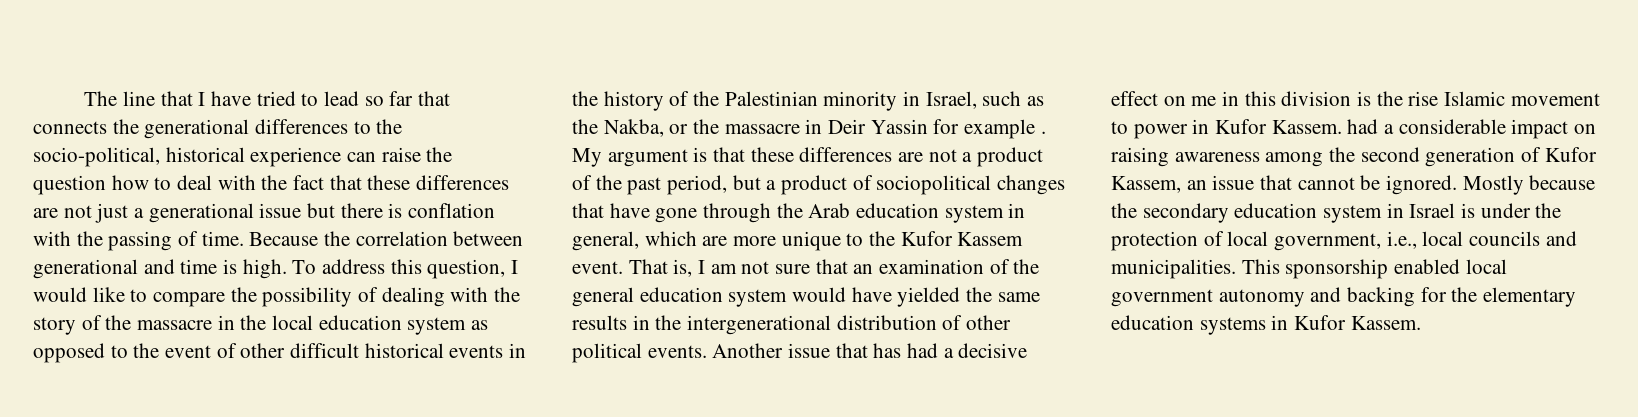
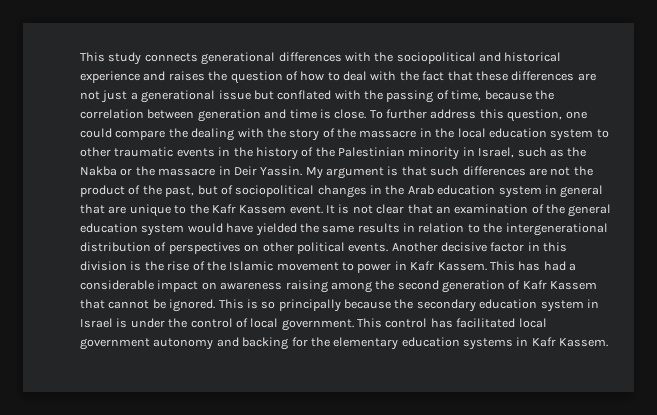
- The line that I have tried to lead so far that connects the generational differences to the socio-political, historical experience can raise the question how to deal with the fact that these differences are not just a generational issue but there is conflation with the passing of time. Because the correlation between generational and time is high. To address this question, I would like to compare the possibility of dealing with the story of the massacre in the local education system as opposed to the event of other difficult historical events in the history of the Palestinian minority in Israel, such as the Nakba, or the massacre in Deir Yassin for example .
+ This study connects generational differences with the sociopolitical and historical experience and raises the question of how to deal with the fact that these differences are not just a generational issue but conflated with the passing of time, because the correlation between generation and time is close. To further address this question, one could compare the dealing with the story of the massacre in the local education system to other traumatic events in the history of the Palestinian minority in Israel, such as the Nakba or the massacre in Deir Yassin.
- My argument is that these differences are not a product of the past period, but a product of sociopolitical changes that have gone through the Arab education system in general, which are more unique to the Kufor Kassem event.
+ My argument is that such differences are not the product of the past, but of sociopolitical changes in the Arab education system in general that are unique to the Kafr Kassem event.
- That is, I am not sure that an examination of the general education system would have yielded the same results in the intergenerational distribution of other political events.
+ It is not clear that an examination of the general education system would have yielded the same results in relation to the intergenerational distribution of perspectives on other political events.
- Another issue that has had a decisive effect on me in this division is the rise Islamic movement to power in Kufor Kassem. had a considerable impact on raising awareness among the second generation of Kufor Kassem, an issue that cannot be ignored. Mostly because the secondary education system in Israel is under the protection of local government, i.e., local councils and municipalities. This sponsorship enabled local government autonomy and backing for the elementary education systems in Kufor Kassem.
+ Another decisive factor in this division is the rise of the Islamic movement to power in Kafr Kassem. This has had a considerable impact on awareness raising among the second generation of Kafr Kassem that cannot be ignored. This is so principally because the secondary education system in Israel is under the control of local government. This control has facilitated local government autonomy and backing for the elementary education systems in Kafr Kassem.

